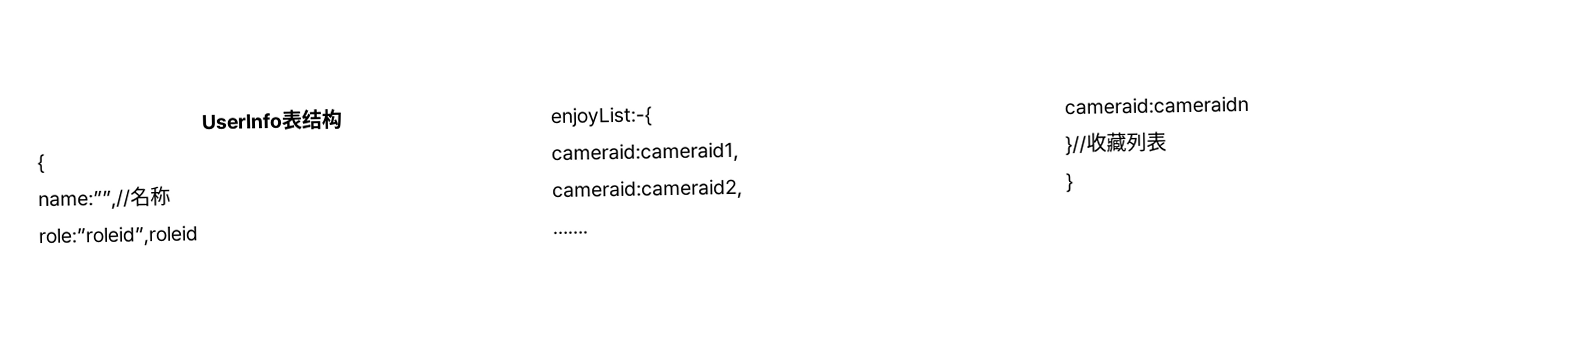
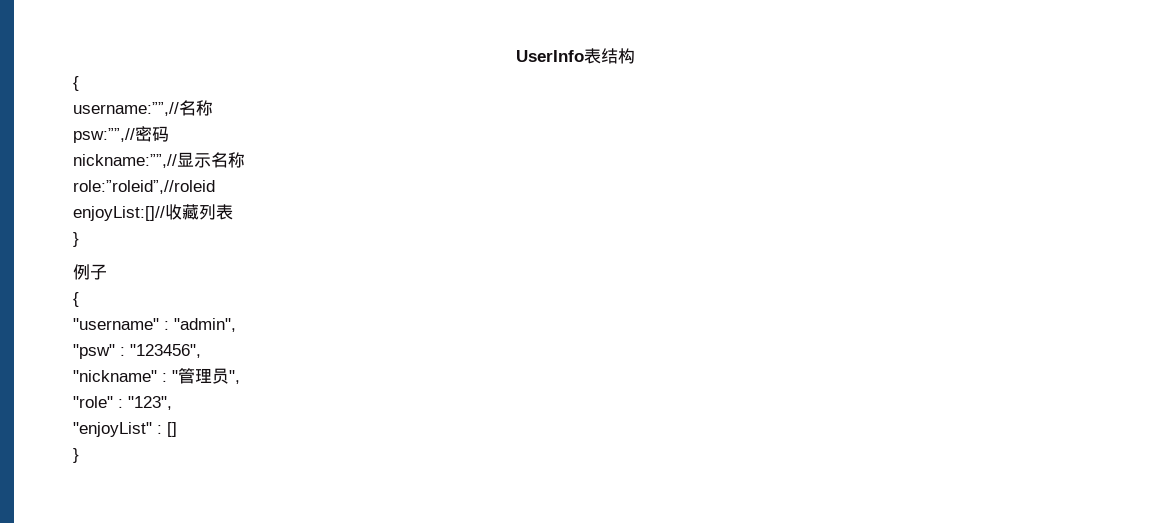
- name:””,//名称
- role:”roleid”,roleid
- enjoyList:-{
- cameraid:cameraid1,
- cameraid:cameraid2,
- …….
- cameraid:cameraidn
- }//收藏列表
+ username:””,//名称
+ psw:””,//密码
+ nickname:””,//显示名称
+ role:”roleid”,//roleid
+ enjoyList:[]//收藏列表
+ }
+ 例子
+ {
+ "username" : "admin",
+ "psw" : "123456",
+ "nickname" : "管理员",
+ "role" : "123",
+ "enjoyList" : []

